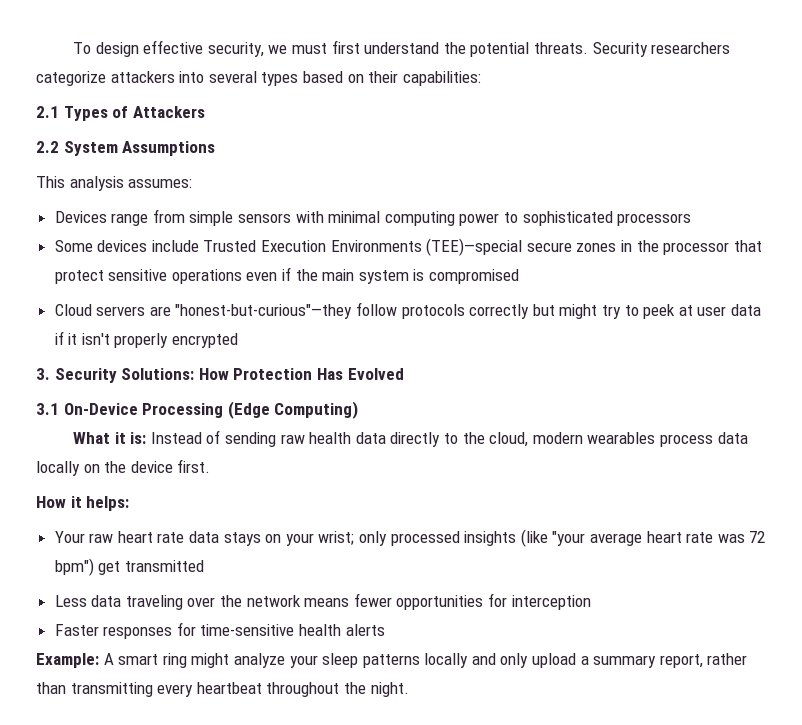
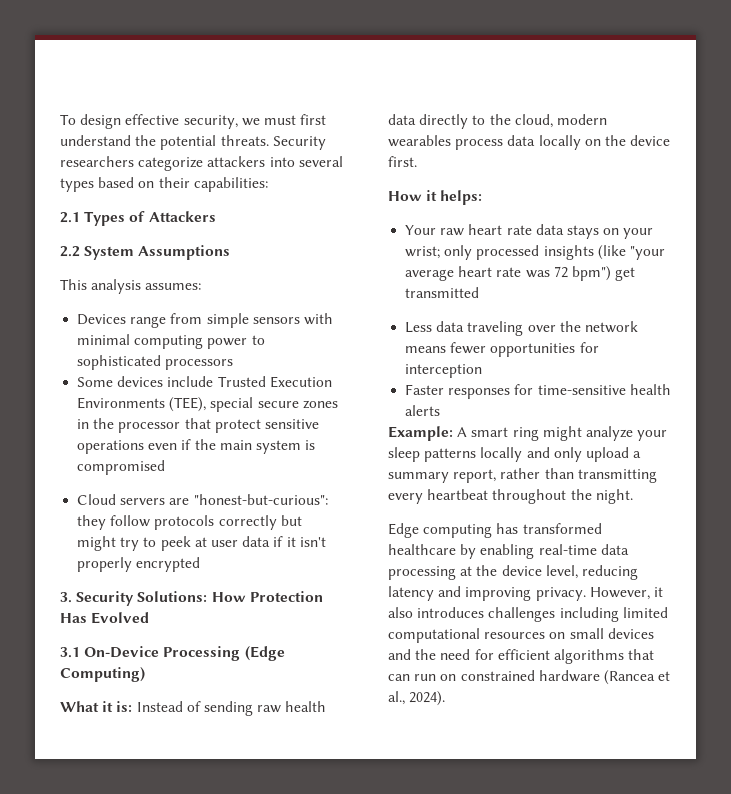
- Some devices include Trusted Execution Environments (TEE)—special secure zones in the processor that protect sensitive operations even if the main system is compromised
+ Some devices include Trusted Execution Environments (TEE), special secure zones in the processor that protect sensitive operations even if the main system is compromised
- Cloud servers are "honest-but-curious"—they follow protocols correctly but might try to peek at user data if it isn't properly encrypted
+ Cloud servers are "honest-but-curious": they follow protocols correctly but might try to peek at user data if it isn't properly encrypted
+ Edge computing has transformed healthcare by enabling real-time data processing at the device level, reducing latency and improving privacy. However, it also introduces challenges including limited computational resources on small devices and the need for efficient algorithms that can run on constrained hardware (Rancea et al., 2024).

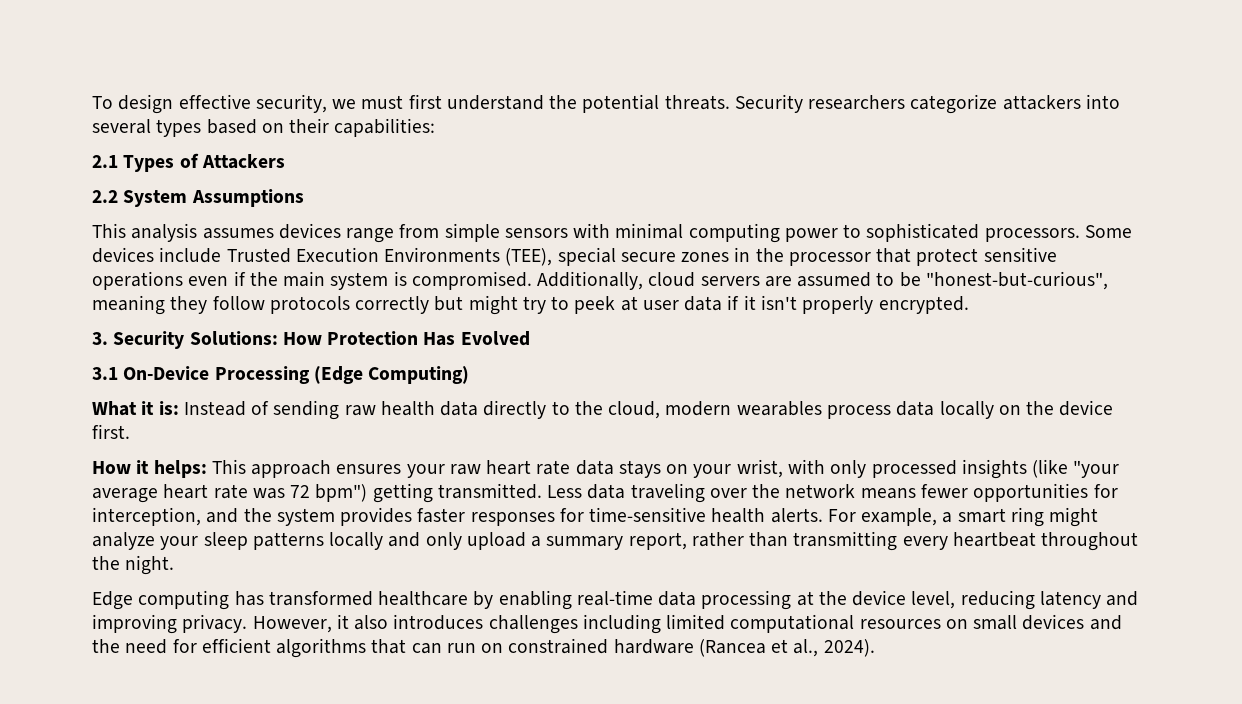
- This analysis assumes:
- Devices range from simple sensors with minimal computing power to sophisticated processors
- Some devices include Trusted Execution Environments (TEE), special secure zones in the processor that protect sensitive operations even if the main system is compromised
- Cloud servers are "honest-but-curious": they follow protocols correctly but might try to peek at user data if it isn't properly encrypted
+ This analysis assumes devices range from simple sensors with minimal computing power to sophisticated processors. Some devices include Trusted Execution Environments (TEE), special secure zones in the processor that protect sensitive operations even if the main system is compromised. Additionally, cloud servers are assumed to be "honest-but-curious", meaning they follow protocols correctly but might try to peek at user data if it isn't properly encrypted.
- How it helps:
- Your raw heart rate data stays on your wrist; only processed insights (like "your average heart rate was 72 bpm") get transmitted
- Less data traveling over the network means fewer opportunities for interception
- Faster responses for time-sensitive health alerts
- Example: A smart ring might analyze your sleep patterns locally and only upload a summary report, rather than transmitting every heartbeat throughout the night.
+ How it helps: This approach ensures your raw heart rate data stays on your wrist, with only processed insights (like "your average heart rate was 72 bpm") getting transmitted. Less data traveling over the network means fewer opportunities for interception, and the system provides faster responses for time-sensitive health alerts. For example, a smart ring might analyze your sleep patterns locally and only upload a summary report, rather than transmitting every heartbeat throughout the night.

